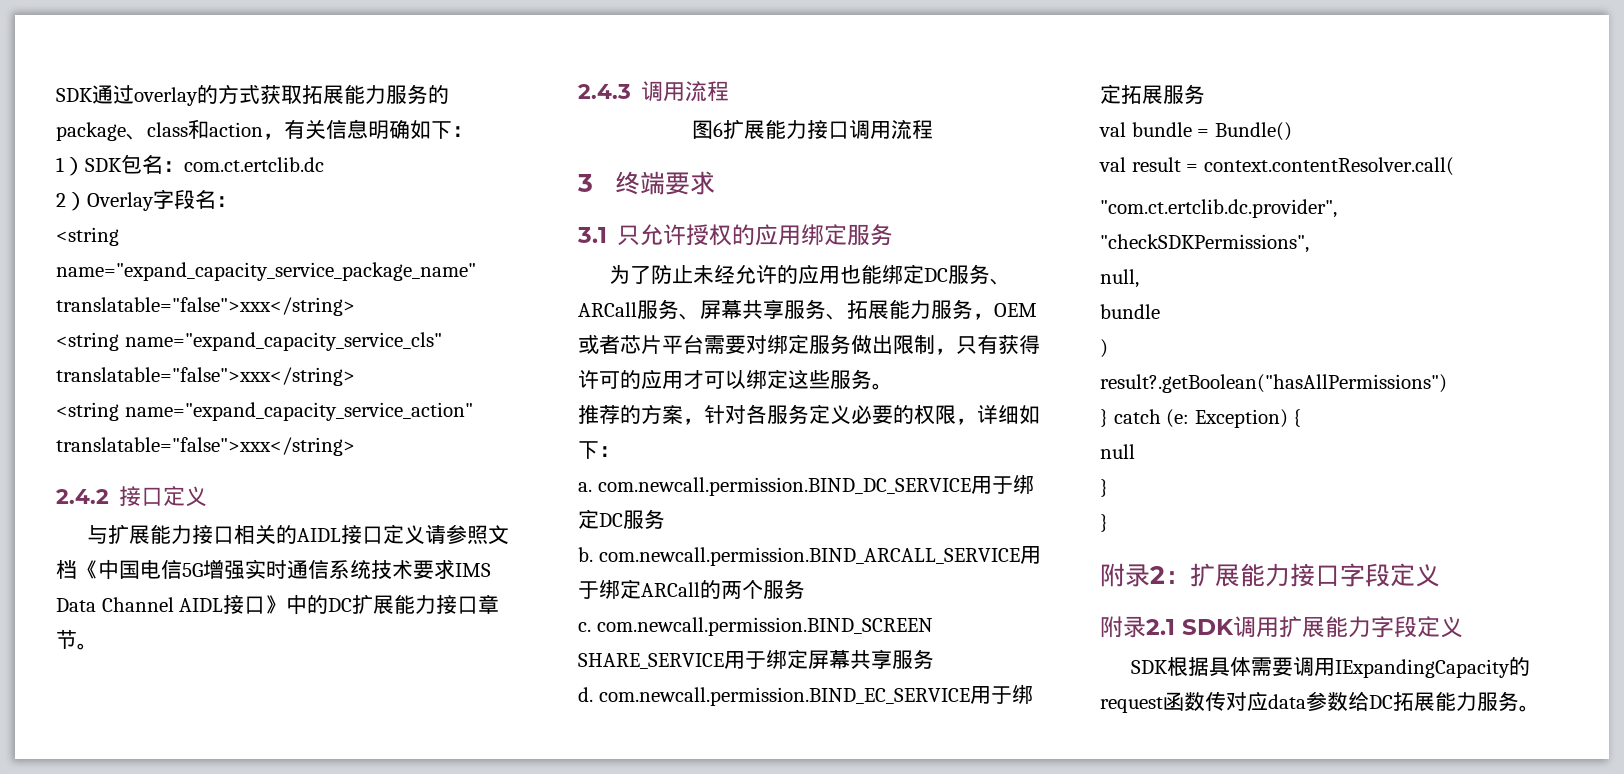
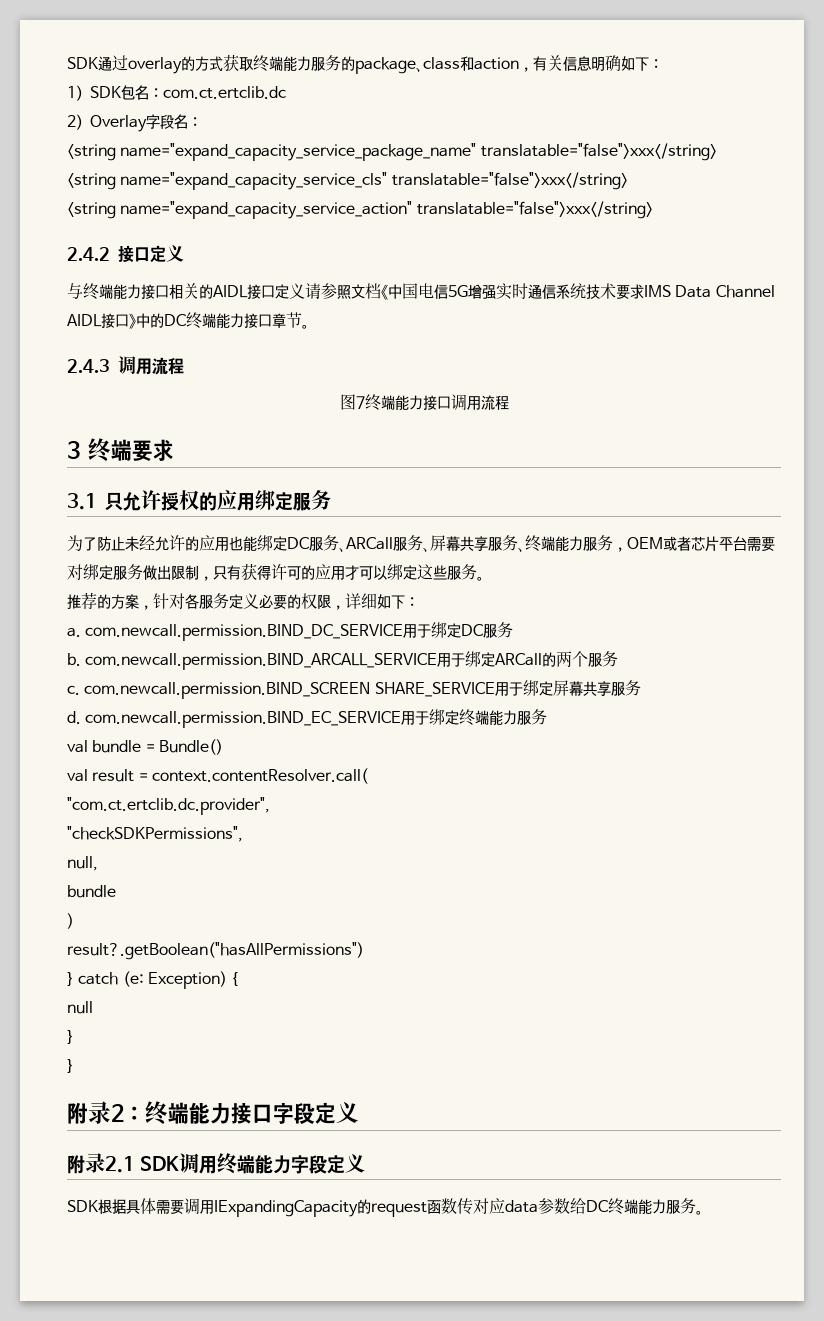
- SDK通过overlay的方式获取拓展能力服务的package、class和action，有关信息明确如下：
+ SDK通过overlay的方式获取终端能力服务的package、class和action，有关信息明确如下：
- 与扩展能力接口相关的AIDL接口定义请参照文档《中国电信5G增强实时通信系统技术要求IMS Data Channel AIDL接口》中的DC扩展能力接口章节。
+ 与终端能力接口相关的AIDL接口定义请参照文档《中国电信5G增强实时通信系统技术要求IMS Data Channel AIDL接口》中的DC终端能力接口章节。
- 图6扩展能力接口调用流程
+ 图7终端能力接口调用流程
- 为了防止未经允许的应用也能绑定DC服务、ARCall服务、屏幕共享服务、拓展能力服务，OEM或者芯片平台需要对绑定服务做出限制，只有获得许可的应用才可以绑定这些服务。
+ 为了防止未经允许的应用也能绑定DC服务、ARCall服务、屏幕共享服务、终端能力服务，OEM或者芯片平台需要对绑定服务做出限制，只有获得许可的应用才可以绑定这些服务。
- d. com.newcall.permission.BIND_EC_SERVICE用于绑定拓展服务
+ d. com.newcall.permission.BIND_EC_SERVICE用于绑定终端能力服务
- 附录2：扩展能力接口字段定义
+ 附录2：终端能力接口字段定义
- 附录2.1 SDK调用扩展能力字段定义
+ 附录2.1 SDK调用终端能力字段定义
- SDK根据具体需要调用IExpandingCapacity的request函数传对应data参数给DC拓展能力服务。
+ SDK根据具体需要调用IExpandingCapacity的request函数传对应data参数给DC终端能力服务。

